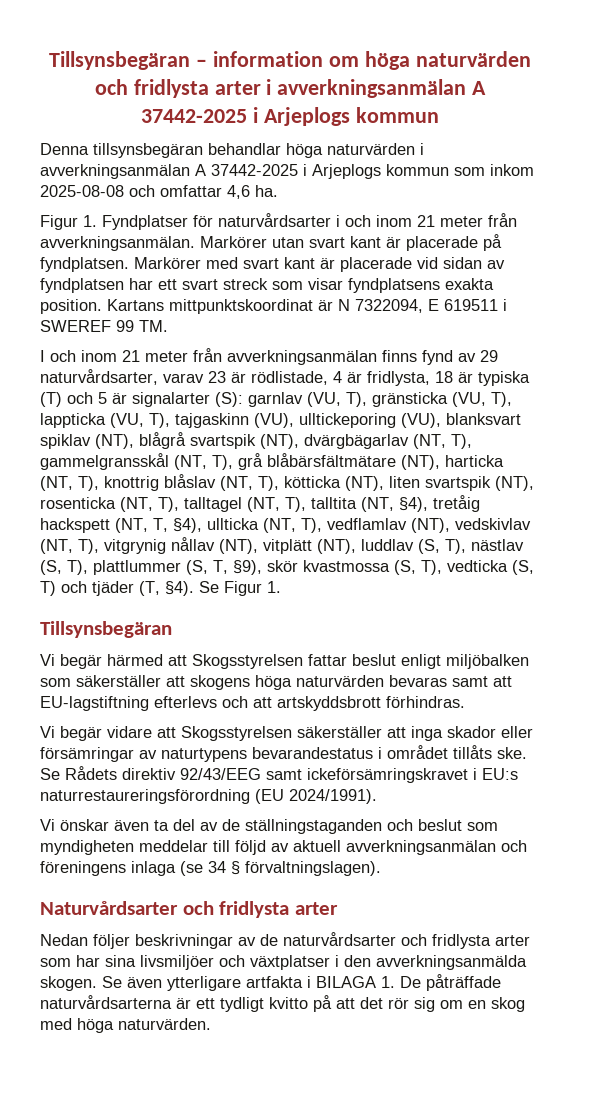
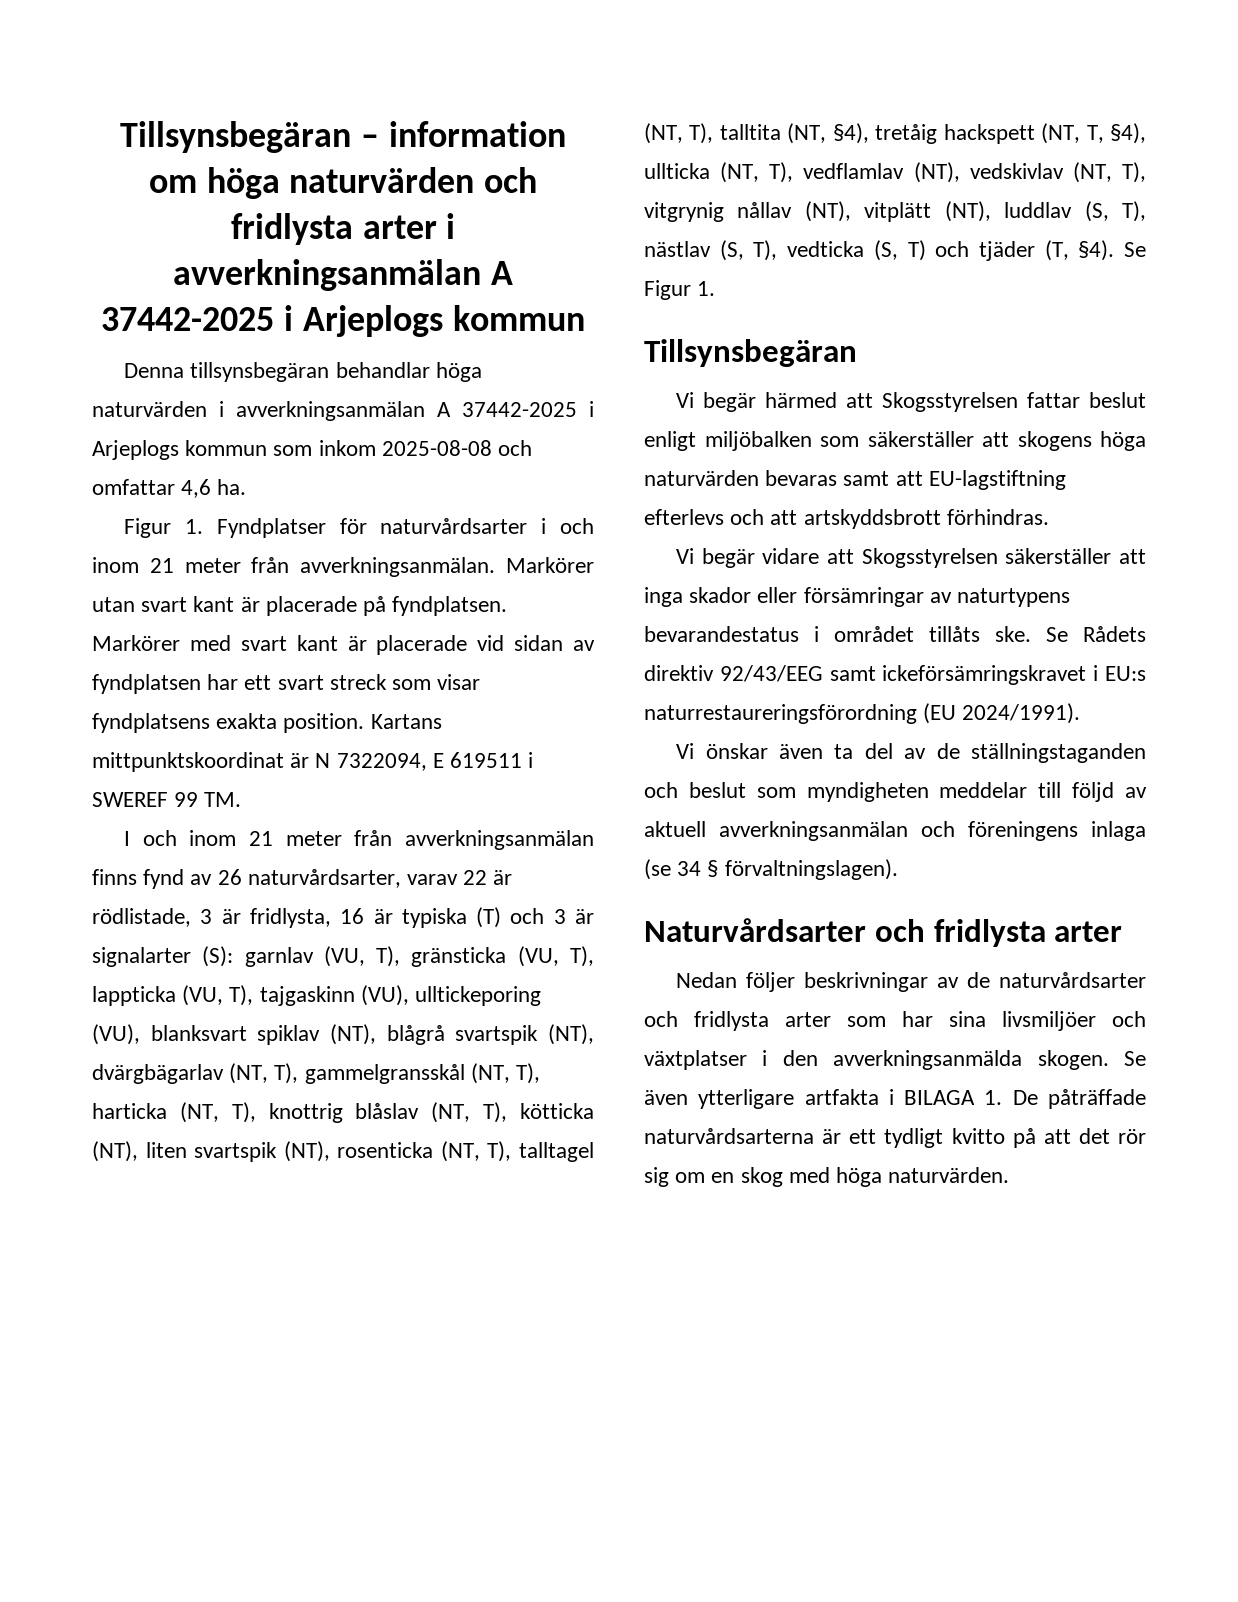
- I och inom 21 meter från avverkningsanmälan finns fynd av 29 naturvårdsarter, varav 23 är rödlistade, 4 är fridlysta, 18 är typiska (T) och 5 är signalarter (S):
+ I och inom 21 meter från avverkningsanmälan finns fynd av 26 naturvårdsarter, varav 22 är rödlistade, 3 är fridlysta, 16 är typiska (T) och 3 är signalarter (S):
- garnlav (VU, T), gränsticka (VU, T), lappticka (VU, T), tajgaskinn (VU), ulltickeporing (VU), blanksvart spiklav (NT), blågrå svartspik (NT), dvärgbägarlav (NT, T), gammelgransskål (NT, T), grå blåbärsfältmätare (NT), harticka (NT, T), knottrig blåslav (NT, T), kötticka (NT), liten svartspik (NT), rosenticka (NT, T), talltagel (NT, T), talltita (NT, §4), tretåig hackspett (NT, T, §4), ullticka (NT, T), vedflamlav (NT), vedskivlav (NT, T), vitgrynig nållav (NT), vitplätt (NT), luddlav (S, T), nästlav (S, T), plattlummer (S, T, §9), skör kvastmossa (S, T), vedticka (S, T) och tjäder (T, §4).
+ garnlav (VU, T), gränsticka (VU, T), lappticka (VU, T), tajgaskinn (VU), ulltickeporing (VU), blanksvart spiklav (NT), blågrå svartspik (NT), dvärgbägarlav (NT, T), gammelgransskål (NT, T), harticka (NT, T), knottrig blåslav (NT, T), kötticka (NT), liten svartspik (NT), rosenticka (NT, T), talltagel (NT, T), talltita (NT, §4), tretåig hackspett (NT, T, §4), ullticka (NT, T), vedflamlav (NT), vedskivlav (NT, T), vitgrynig nållav (NT), vitplätt (NT), luddlav (S, T), nästlav (S, T), vedticka (S, T) och tjäder (T, §4).

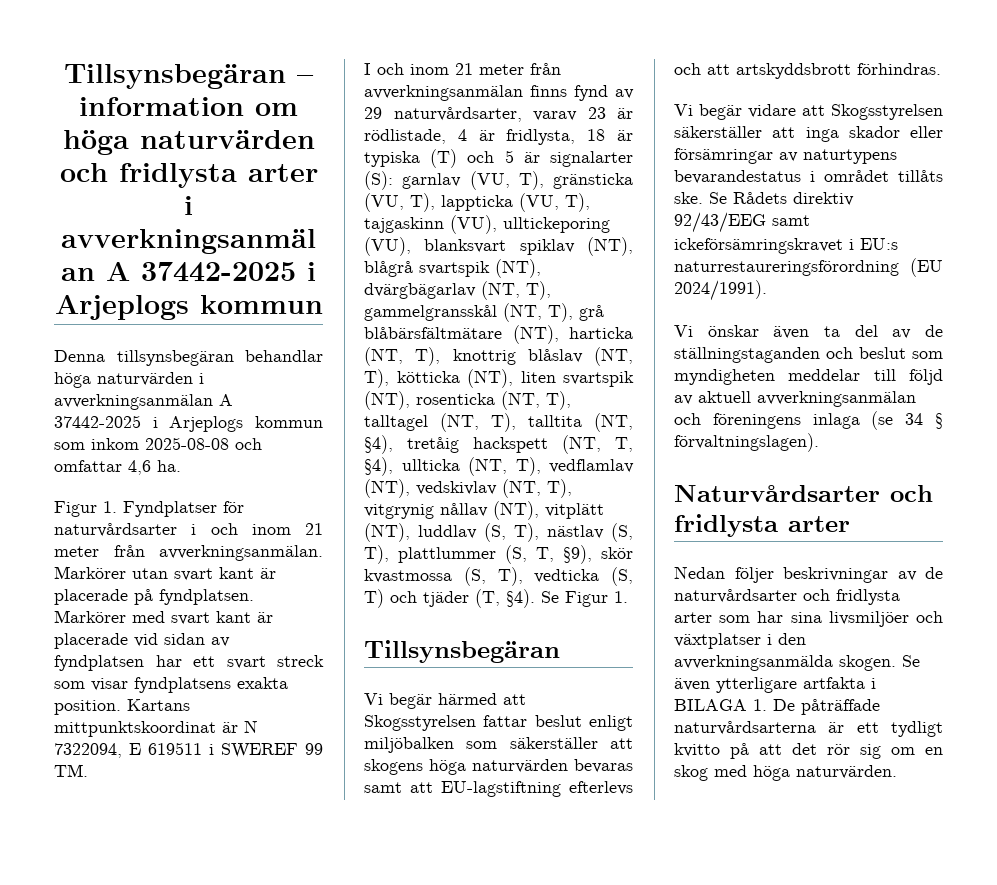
- I och inom 21 meter från avverkningsanmälan finns fynd av 26 naturvårdsarter, varav 22 är rödlistade, 3 är fridlysta, 16 är typiska (T) och 3 är signalarter (S):
+ I och inom 21 meter från avverkningsanmälan finns fynd av 29 naturvårdsarter, varav 23 är rödlistade, 4 är fridlysta, 18 är typiska (T) och 5 är signalarter (S):
- garnlav (VU, T), gränsticka (VU, T), lappticka (VU, T), tajgaskinn (VU), ulltickeporing (VU), blanksvart spiklav (NT), blågrå svartspik (NT), dvärgbägarlav (NT, T), gammelgransskål (NT, T), harticka (NT, T), knottrig blåslav (NT, T), kötticka (NT), liten svartspik (NT), rosenticka (NT, T), talltagel (NT, T), talltita (NT, §4), tretåig hackspett (NT, T, §4), ullticka (NT, T), vedflamlav (NT), vedskivlav (NT, T), vitgrynig nållav (NT), vitplätt (NT), luddlav (S, T), nästlav (S, T), vedticka (S, T) och tjäder (T, §4).
+ garnlav (VU, T), gränsticka (VU, T), lappticka (VU, T), tajgaskinn (VU), ulltickeporing (VU), blanksvart spiklav (NT), blågrå svartspik (NT), dvärgbägarlav (NT, T), gammelgransskål (NT, T), grå blåbärsfältmätare (NT), harticka (NT, T), knottrig blåslav (NT, T), kötticka (NT), liten svartspik (NT), rosenticka (NT, T), talltagel (NT, T), talltita (NT, §4), tretåig hackspett (NT, T, §4), ullticka (NT, T), vedflamlav (NT), vedskivlav (NT, T), vitgrynig nållav (NT), vitplätt (NT), luddlav (S, T), nästlav (S, T), plattlummer (S, T, §9), skör kvastmossa (S, T), vedticka (S, T) och tjäder (T, §4).

